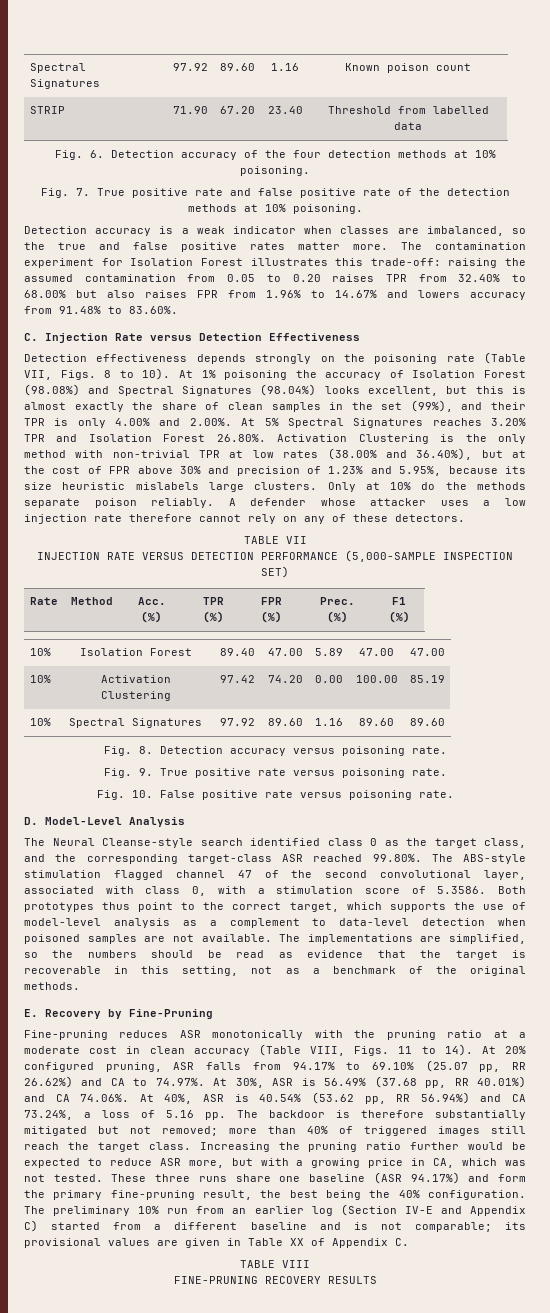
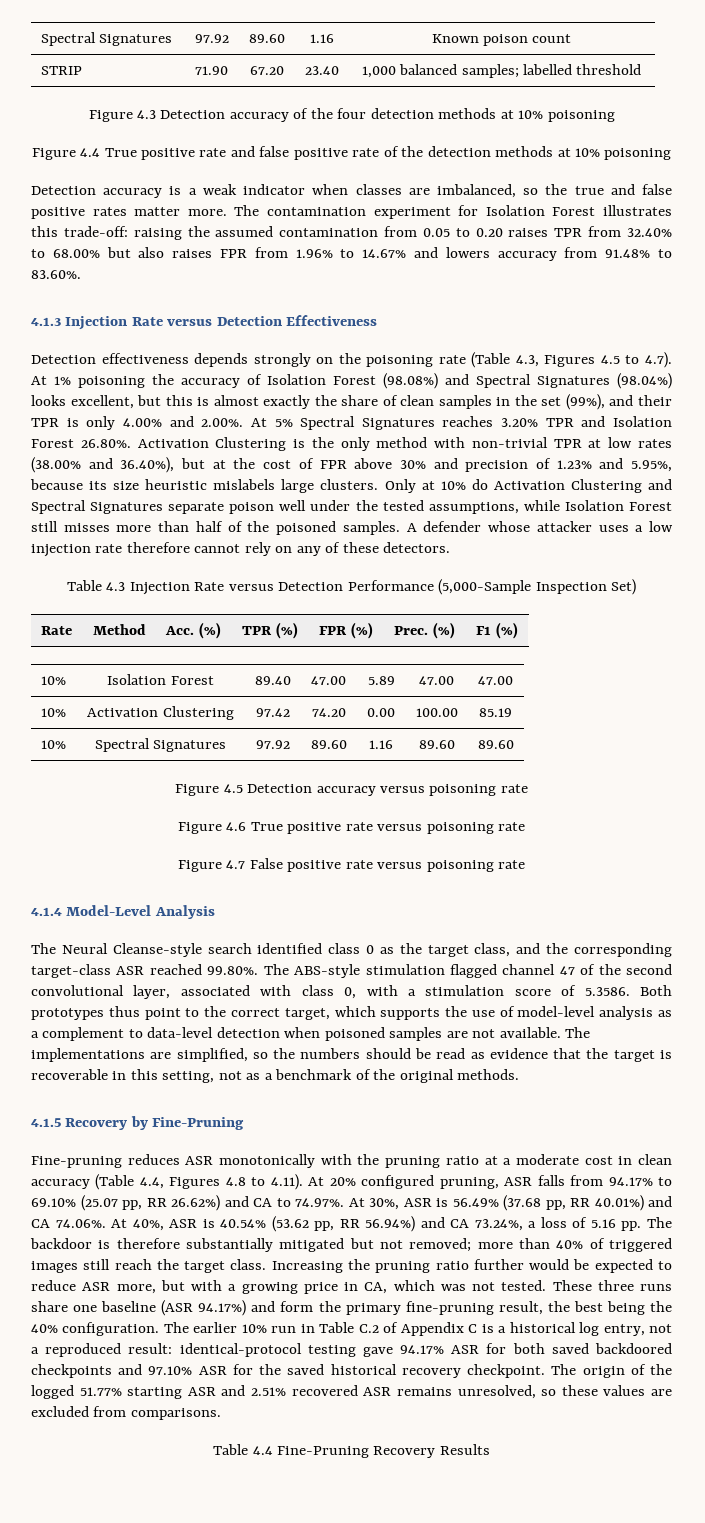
- STRIP | 71.90 | 67.20 | 23.40 | Threshold from labelled data
- Fig. 6. Detection accuracy of the four detection methods at 10% poisoning.
- Fig. 7. True positive rate and false positive rate of the detection methods at 10% poisoning.
+ STRIP | 71.90 | 67.20 | 23.40 | 1,000 balanced samples; labelled threshold
+ Figure 4.3 Detection accuracy of the four detection methods at 10% poisoning
+ Figure 4.4 True positive rate and false positive rate of the detection methods at 10% poisoning
- C. Injection Rate versus Detection Effectiveness
+ 4.1.3 Injection Rate versus Detection Effectiveness
- Detection effectiveness depends strongly on the poisoning rate (Table VII, Figs. 8 to 10). At 1% poisoning the accuracy of Isolation Forest (98.08%) and Spectral Signatures (98.04%) looks excellent, but this is almost exactly the share of clean samples in the set (99%), and their TPR is only 4.00% and 2.00%. At 5% Spectral Signatures reaches 3.20% TPR and Isolation Forest 26.80%. Activation Clustering is the only method with non-trivial TPR at low rates (38.00% and 36.40%), but at the cost of FPR above 30% and precision of 1.23% and 5.95%, because its size heuristic mislabels large clusters.
+ Detection effectiveness depends strongly on the poisoning rate (Table 4.3, Figures 4.5 to 4.7). At 1% poisoning the accuracy of Isolation Forest (98.08%) and Spectral Signatures (98.04%) looks excellent, but this is almost exactly the share of clean samples in the set (99%), and their TPR is only 4.00% and 2.00%. At 5% Spectral Signatures reaches 3.20% TPR and Isolation Forest 26.80%. Activation Clustering is the only method with non-trivial TPR at low rates (38.00% and 36.40%), but at the cost of FPR above 30% and precision of 1.23% and 5.95%, because its size heuristic mislabels large clusters.
- Only at 10% do the methods separate poison reliably.
+ Only at 10% do Activation Clustering and Spectral Signatures separate poison well under the tested assumptions, while Isolation Forest still misses more than half of the poisoned samples.
- TABLE VII
- INJECTION RATE VERSUS DETECTION PERFORMANCE (5,000-SAMPLE INSPECTION SET)
+ Table 4.3 Injection Rate versus Detection Performance (5,000-Sample Inspection Set)
- Fig. 8. Detection accuracy versus poisoning rate.
- Fig. 9. True positive rate versus poisoning rate.
- Fig. 10. False positive rate versus poisoning rate.
- D. Model-Level Analysis
+ Figure 4.5 Detection accuracy versus poisoning rate
+ Figure 4.6 True positive rate versus poisoning rate
+ Figure 4.7 False positive rate versus poisoning rate
+ 4.1.4 Model-Level Analysis
- E. Recovery by Fine-Pruning
+ 4.1.5 Recovery by Fine-Pruning
- Fine-pruning reduces ASR monotonically with the pruning ratio at a moderate cost in clean accuracy (Table VIII, Figs. 11 to 14). At 20% configured pruning, ASR falls from 94.17% to 69.10% (25.07 pp, RR 26.62%) and CA to 74.97%. At 30%, ASR is 56.49% (37.68 pp, RR 40.01%) and CA 74.06%. At 40%, ASR is 40.54% (53.62 pp, RR 56.94%) and CA 73.24%, a loss of 5.16 pp. The backdoor is therefore substantially mitigated but not removed;
+ Fine-pruning reduces ASR monotonically with the pruning ratio at a moderate cost in clean accuracy (Table 4.4, Figures 4.8 to 4.11). At 20% configured pruning, ASR falls from 94.17% to 69.10% (25.07 pp, RR 26.62%) and CA to 74.97%. At 30%, ASR is 56.49% (37.68 pp, RR 40.01%) and CA 74.06%. At 40%, ASR is 40.54% (53.62 pp, RR 56.94%) and CA 73.24%, a loss of 5.16 pp. The backdoor is therefore substantially mitigated but not removed;
- The preliminary 10% run from an earlier log (Section IV-E and Appendix C) started from a different baseline and is not comparable; its provisional values are given in Table XX of Appendix C.
- TABLE VIII
- FINE-PRUNING RECOVERY RESULTS
+ The earlier 10% run in Table C.2 of Appendix C is a historical log entry, not a reproduced result: identical-protocol testing gave 94.17% ASR for both saved backdoored checkpoints and 97.10% ASR for the saved historical recovery checkpoint. The origin of the logged 51.77% starting ASR and 2.51% recovered ASR remains unresolved, so these values are excluded from comparisons.
+ Table 4.4 Fine-Pruning Recovery Results

